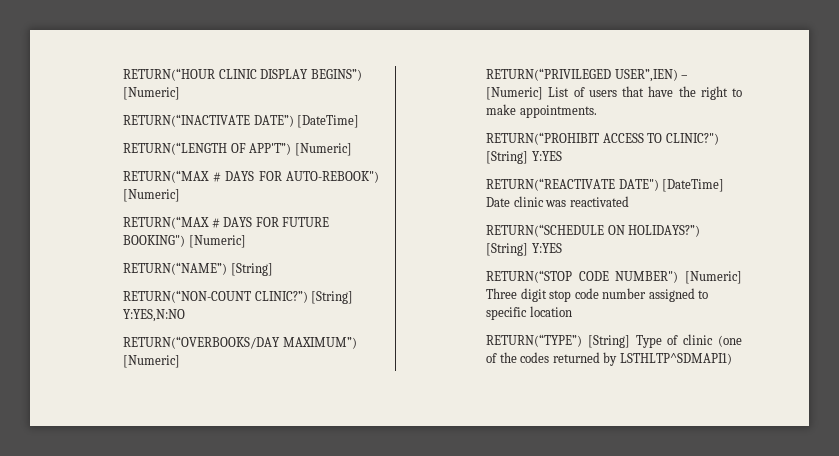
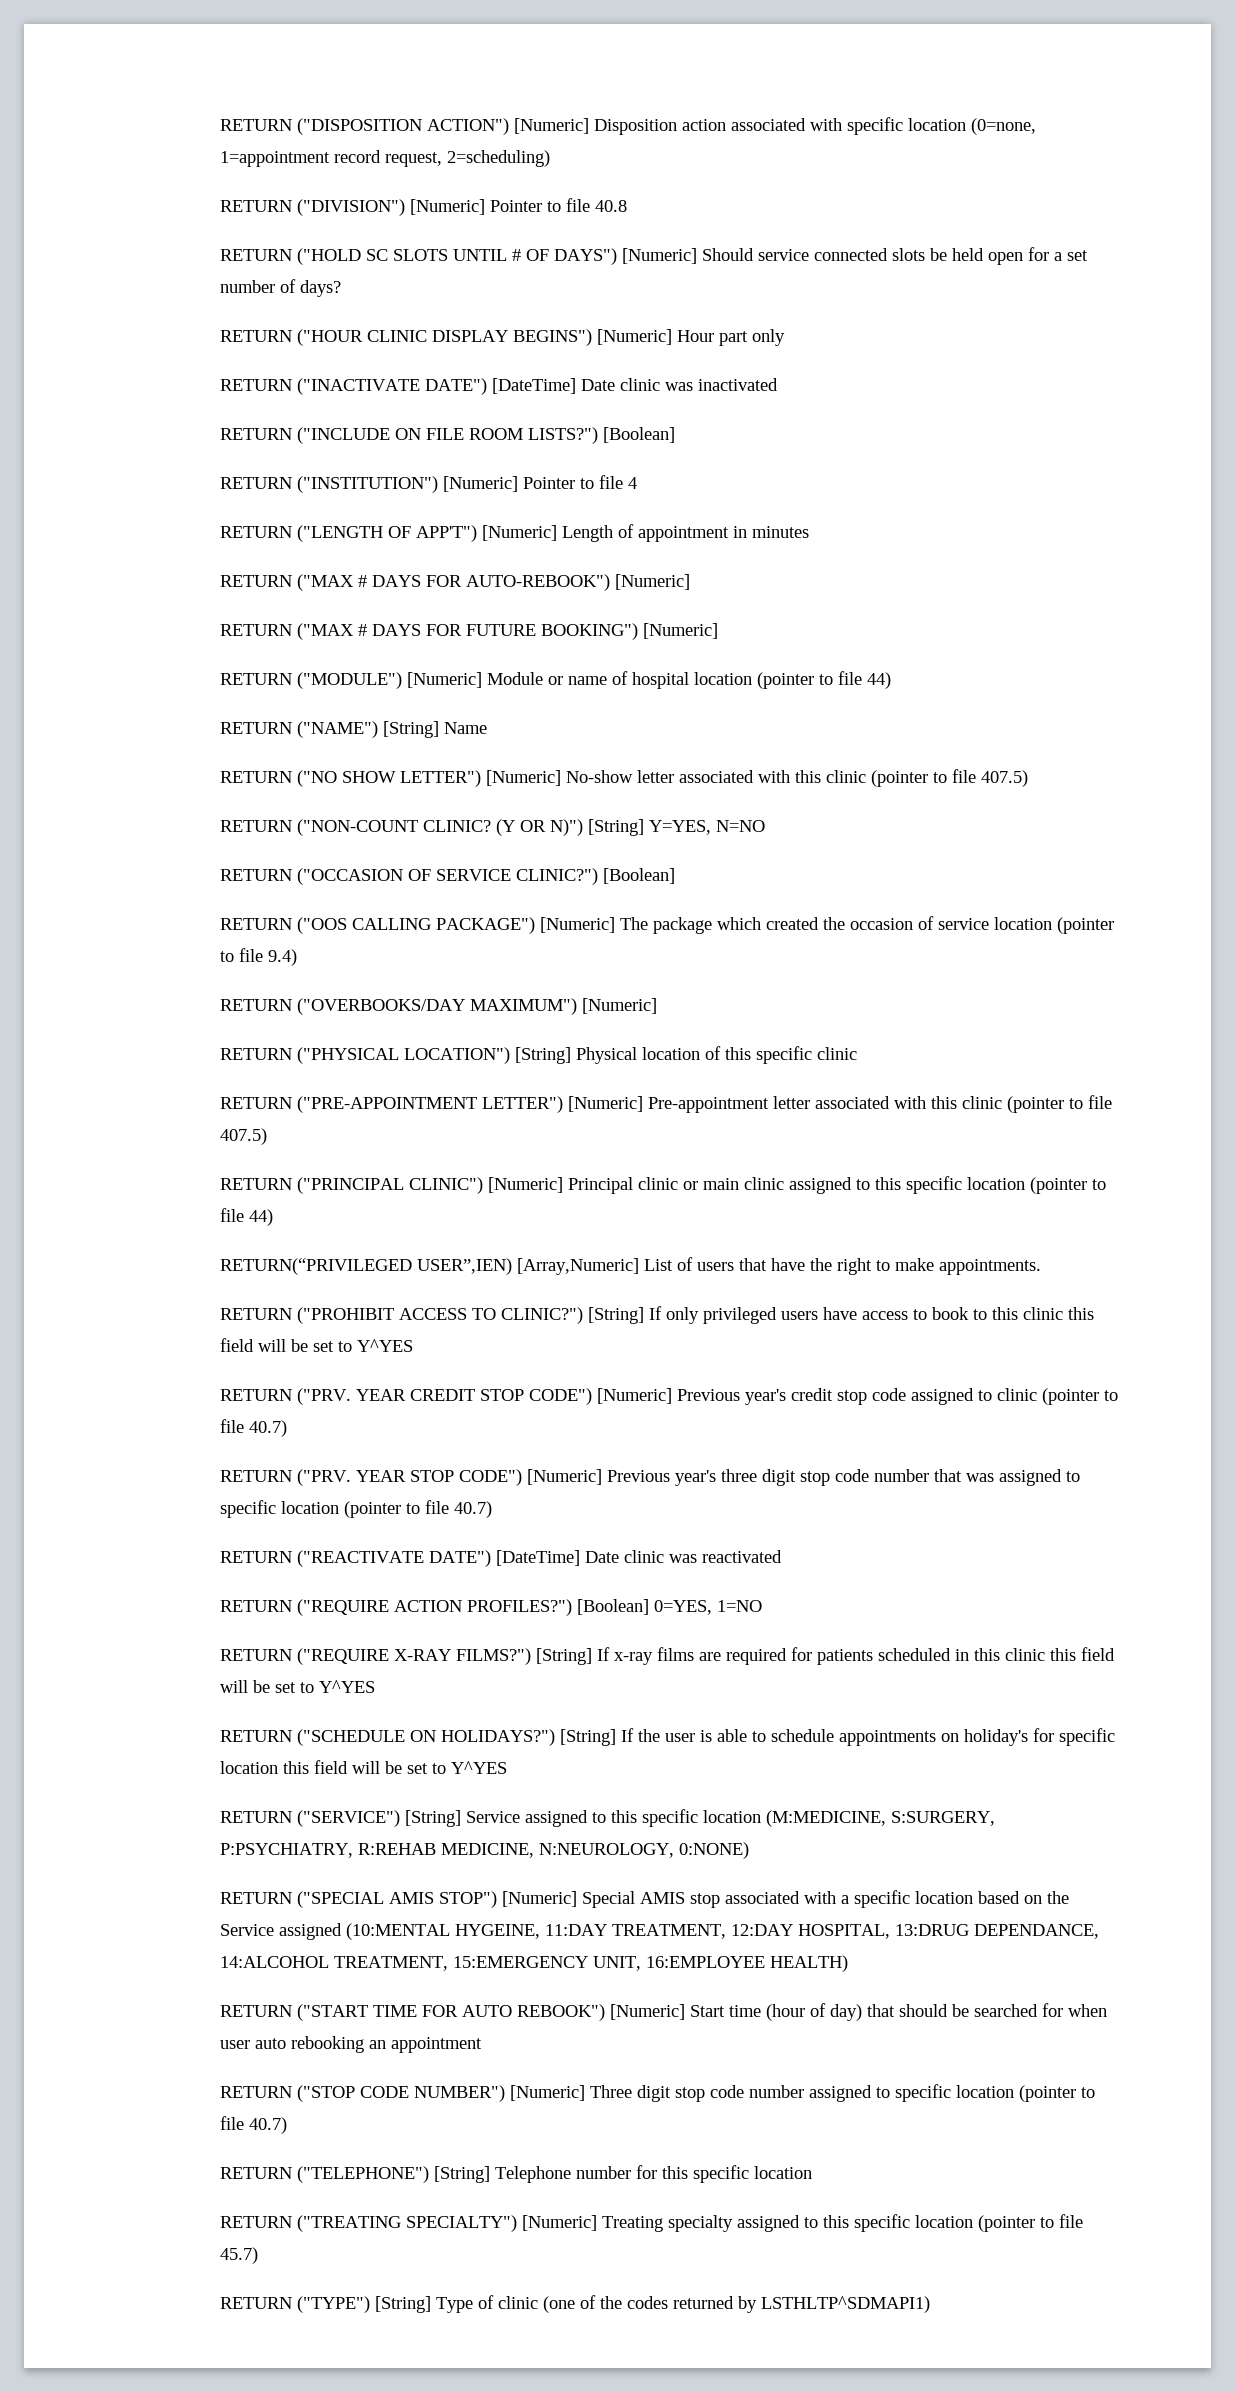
- RETURN(“HOUR CLINIC DISPLAY BEGINS”) [Numeric]
- RETURN(“INACTIVATE DATE”) [DateTime]
- RETURN(“LENGTH OF APP'T”) [Numeric]
- RETURN(“MAX # DAYS FOR AUTO-REBOOK") [Numeric]
+ RETURN ("DISPOSITION ACTION") [Numeric] Disposition action associated with specific location (0=none, 1=appointment record request, 2=scheduling)
+ RETURN ("DIVISION") [Numeric] Pointer to file 40.8
+ RETURN ("HOLD SC SLOTS UNTIL # OF DAYS") [Numeric] Should service connected slots be held open for a set number of days?
+ RETURN ("HOUR CLINIC DISPLAY BEGINS") [Numeric] Hour part only
+ RETURN ("INACTIVATE DATE") [DateTime] Date clinic was inactivated
+ RETURN ("INCLUDE ON FILE ROOM LISTS?") [Boolean]
+ RETURN ("INSTITUTION") [Numeric] Pointer to file 4
+ RETURN ("LENGTH OF APP'T") [Numeric] Length of appointment in minutes
+ RETURN ("MAX # DAYS FOR AUTO-REBOOK") [Numeric]
- RETURN(“MAX # DAYS FOR FUTURE BOOKING") [Numeric]
+ RETURN ("MAX # DAYS FOR FUTURE BOOKING") [Numeric]
- RETURN(“NAME”) [String]
- RETURN(“NON-COUNT CLINIC?”) [String] Y:YES,N:NO
- RETURN(“OVERBOOKS/DAY MAXIMUM”) [Numeric]
+ RETURN ("MODULE") [Numeric] Module or name of hospital location (pointer to file 44)
+ RETURN ("NAME") [String] Name
+ RETURN ("NO SHOW LETTER") [Numeric] No-show letter associated with this clinic (pointer to file 407.5)
+ RETURN ("NON-COUNT CLINIC? (Y OR N)") [String] Y=YES, N=NO
+ RETURN ("OCCASION OF SERVICE CLINIC?") [Boolean]
+ RETURN ("OOS CALLING PACKAGE") [Numeric] The package which created the occasion of service location (pointer to file 9.4)
+ RETURN ("OVERBOOKS/DAY MAXIMUM") [Numeric]
+ RETURN ("PHYSICAL LOCATION") [String] Physical location of this specific clinic
+ RETURN ("PRE-APPOINTMENT LETTER") [Numeric] Pre-appointment letter associated with this clinic (pointer to file 407.5)
+ RETURN ("PRINCIPAL CLINIC") [Numeric] Principal clinic or main clinic assigned to this specific location (pointer to file 44)
- RETURN(“PRIVILEGED USER”,IEN) – [Numeric] List of users that have the right to make appointments.
+ RETURN(“PRIVILEGED USER”,IEN) [Array,Numeric] List of users that have the right to make appointments.
- RETURN(“PROHIBIT ACCESS TO CLINIC?") [String] Y:YES
- RETURN(“REACTIVATE DATE") [DateTime] Date clinic was reactivated
+ RETURN ("PROHIBIT ACCESS TO CLINIC?") [String] If only privileged users have access to book to this clinic this field will be set to Y^YES
+ RETURN ("PRV. YEAR CREDIT STOP CODE") [Numeric] Previous year's credit stop code assigned to clinic (pointer to file 40.7)
+ RETURN ("PRV. YEAR STOP CODE") [Numeric] Previous year's three digit stop code number that was assigned to specific location (pointer to file 40.7)
+ RETURN ("REACTIVATE DATE") [DateTime] Date clinic was reactivated
- RETURN(“SCHEDULE ON HOLIDAYS?”) [String] Y:YES
- RETURN(“STOP CODE NUMBER") [Numeric] Three digit stop code number assigned to specific location
- RETURN(“TYPE”) [String] Type of clinic (one of the codes returned by LSTHLTP^SDMAPI1)
+ RETURN ("REQUIRE ACTION PROFILES?") [Boolean] 0=YES, 1=NO
+ RETURN ("REQUIRE X-RAY FILMS?") [String] If x-ray films are required for patients scheduled in this clinic this field will be set to Y^YES
+ RETURN ("SCHEDULE ON HOLIDAYS?") [String] If the user is able to schedule appointments on holiday's for specific location this field will be set to Y^YES
+ RETURN ("SERVICE") [String] Service assigned to this specific location (M:MEDICINE, S:SURGERY, P:PSYCHIATRY, R:REHAB MEDICINE, N:NEUROLOGY, 0:NONE)
+ RETURN ("SPECIAL AMIS STOP") [Numeric] Special AMIS stop associated with a specific location based on the Service assigned (10:MENTAL HYGEINE, 11:DAY TREATMENT, 12:DAY HOSPITAL, 13:DRUG DEPENDANCE, 14:ALCOHOL TREATMENT, 15:EMERGENCY UNIT, 16:EMPLOYEE HEALTH)
+ RETURN ("START TIME FOR AUTO REBOOK") [Numeric] Start time (hour of day) that should be searched for when user auto rebooking an appointment
+ RETURN ("STOP CODE NUMBER") [Numeric] Three digit stop code number assigned to specific location (pointer to file 40.7)
+ RETURN ("TELEPHONE") [String] Telephone number for this specific location
+ RETURN ("TREATING SPECIALTY") [Numeric] Treating specialty assigned to this specific location (pointer to file 45.7)
+ RETURN ("TYPE") [String] Type of clinic (one of the codes returned by LSTHLTP^SDMAPI1)

